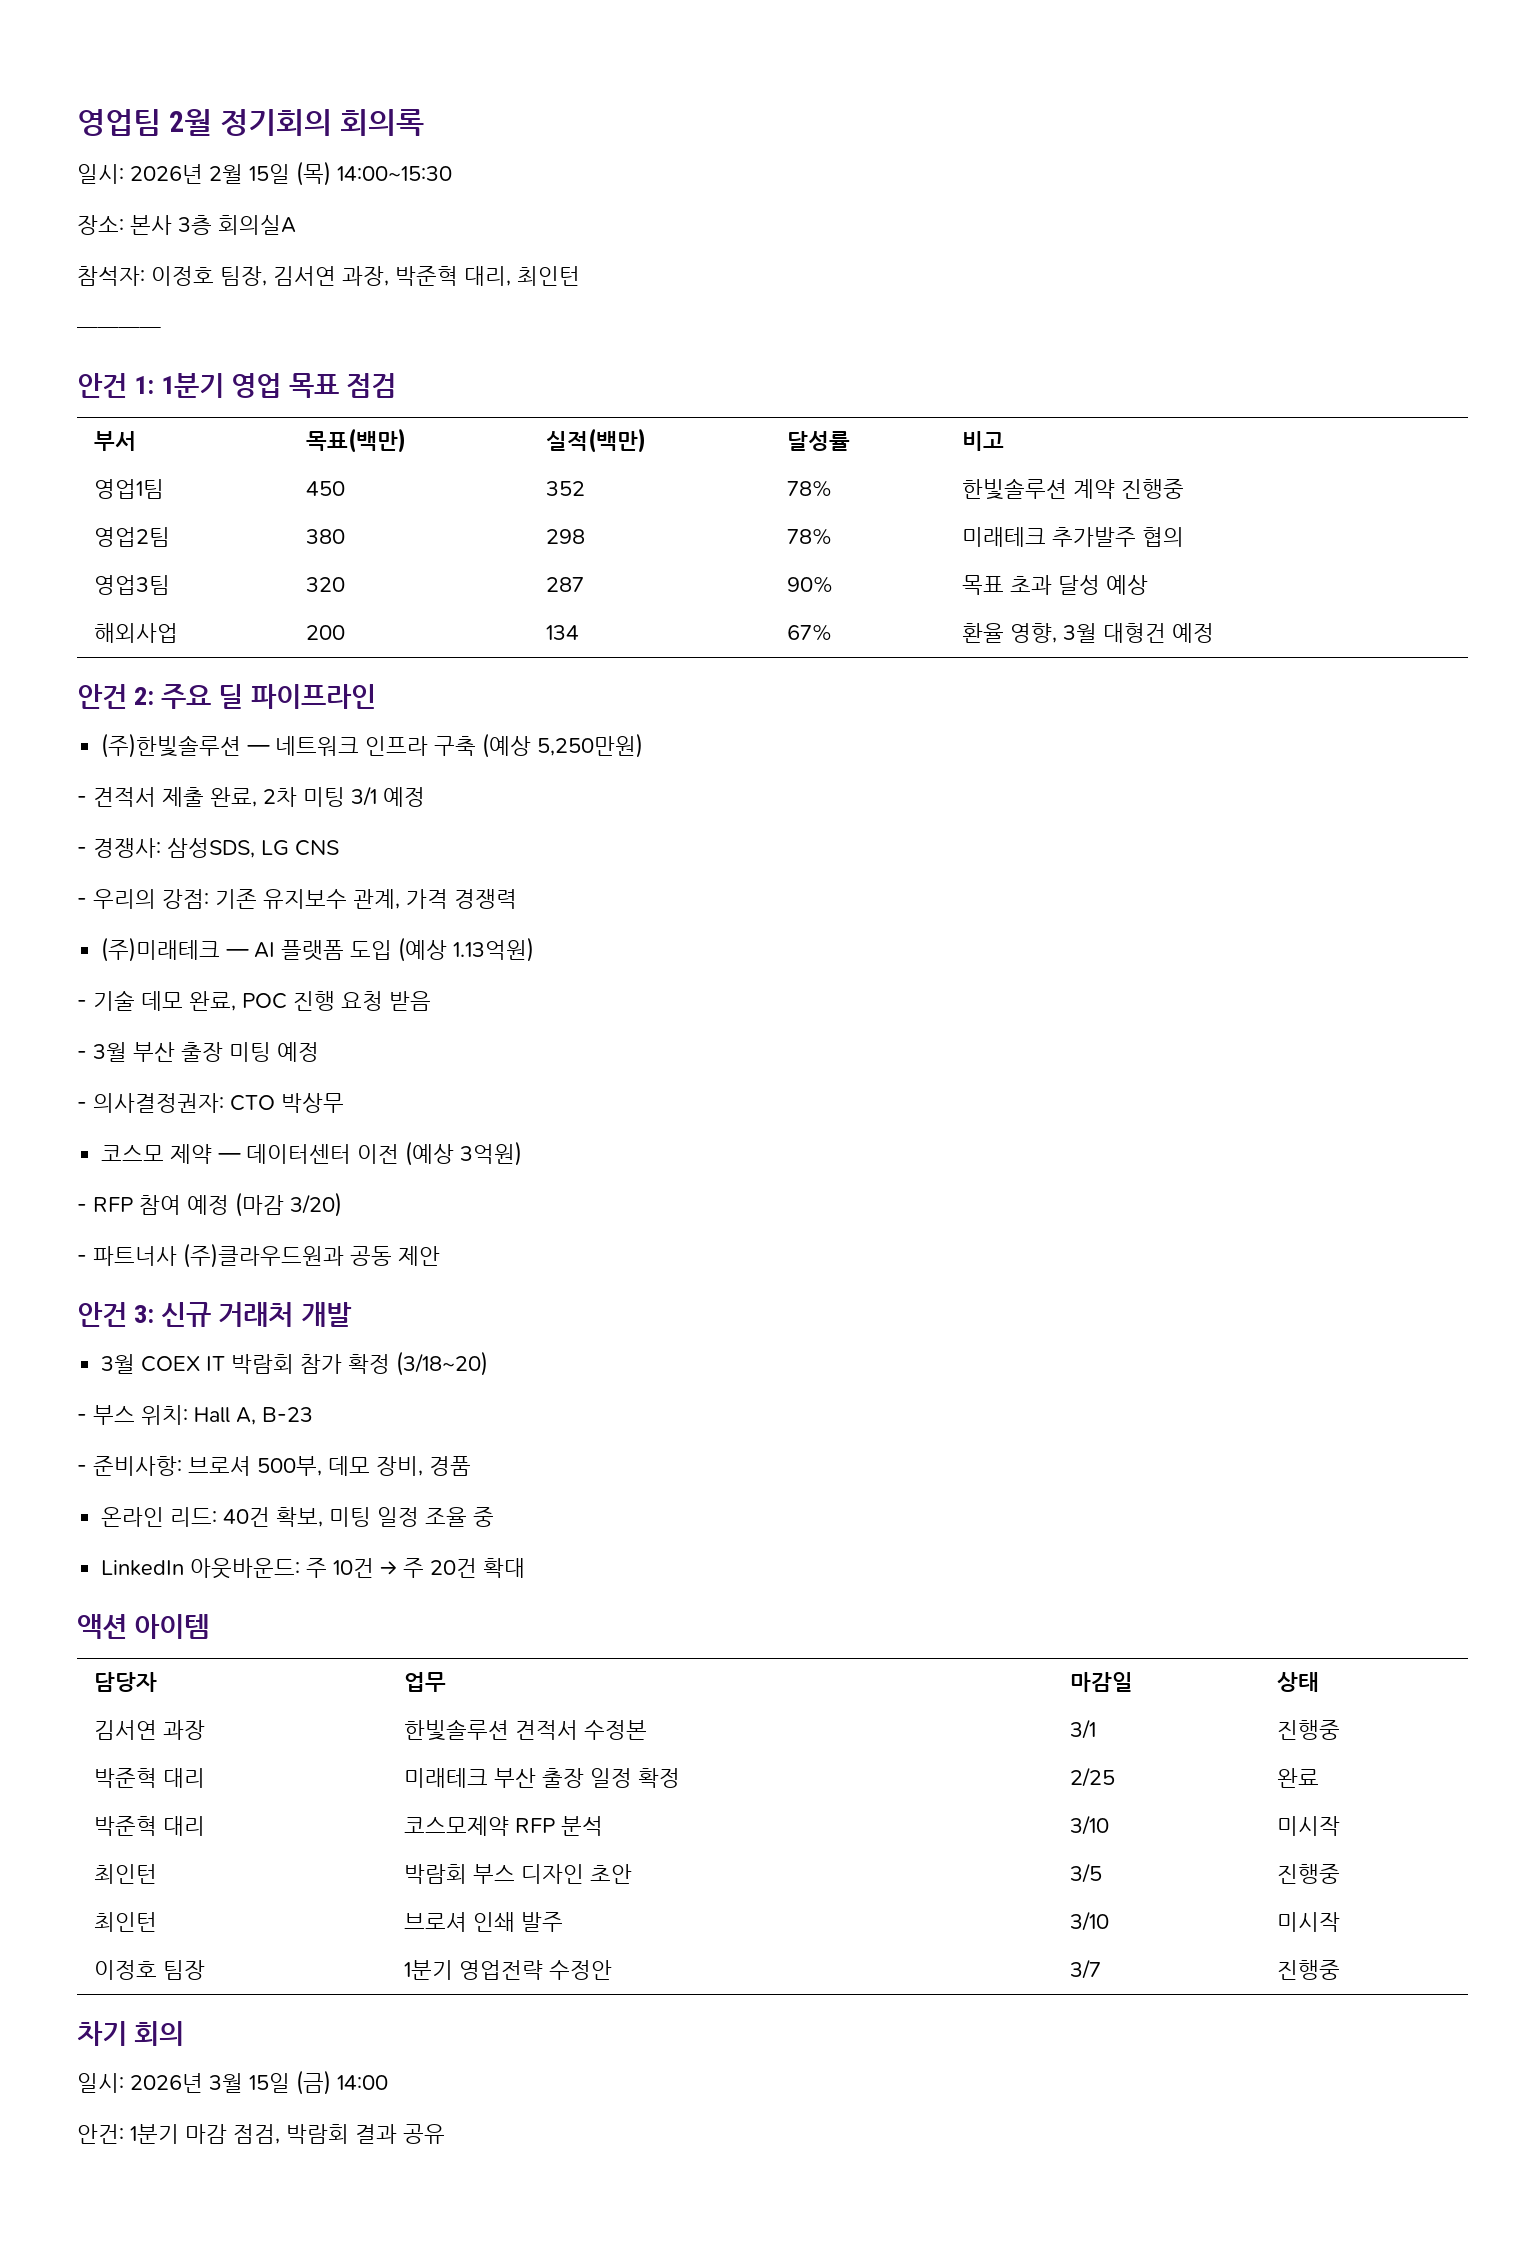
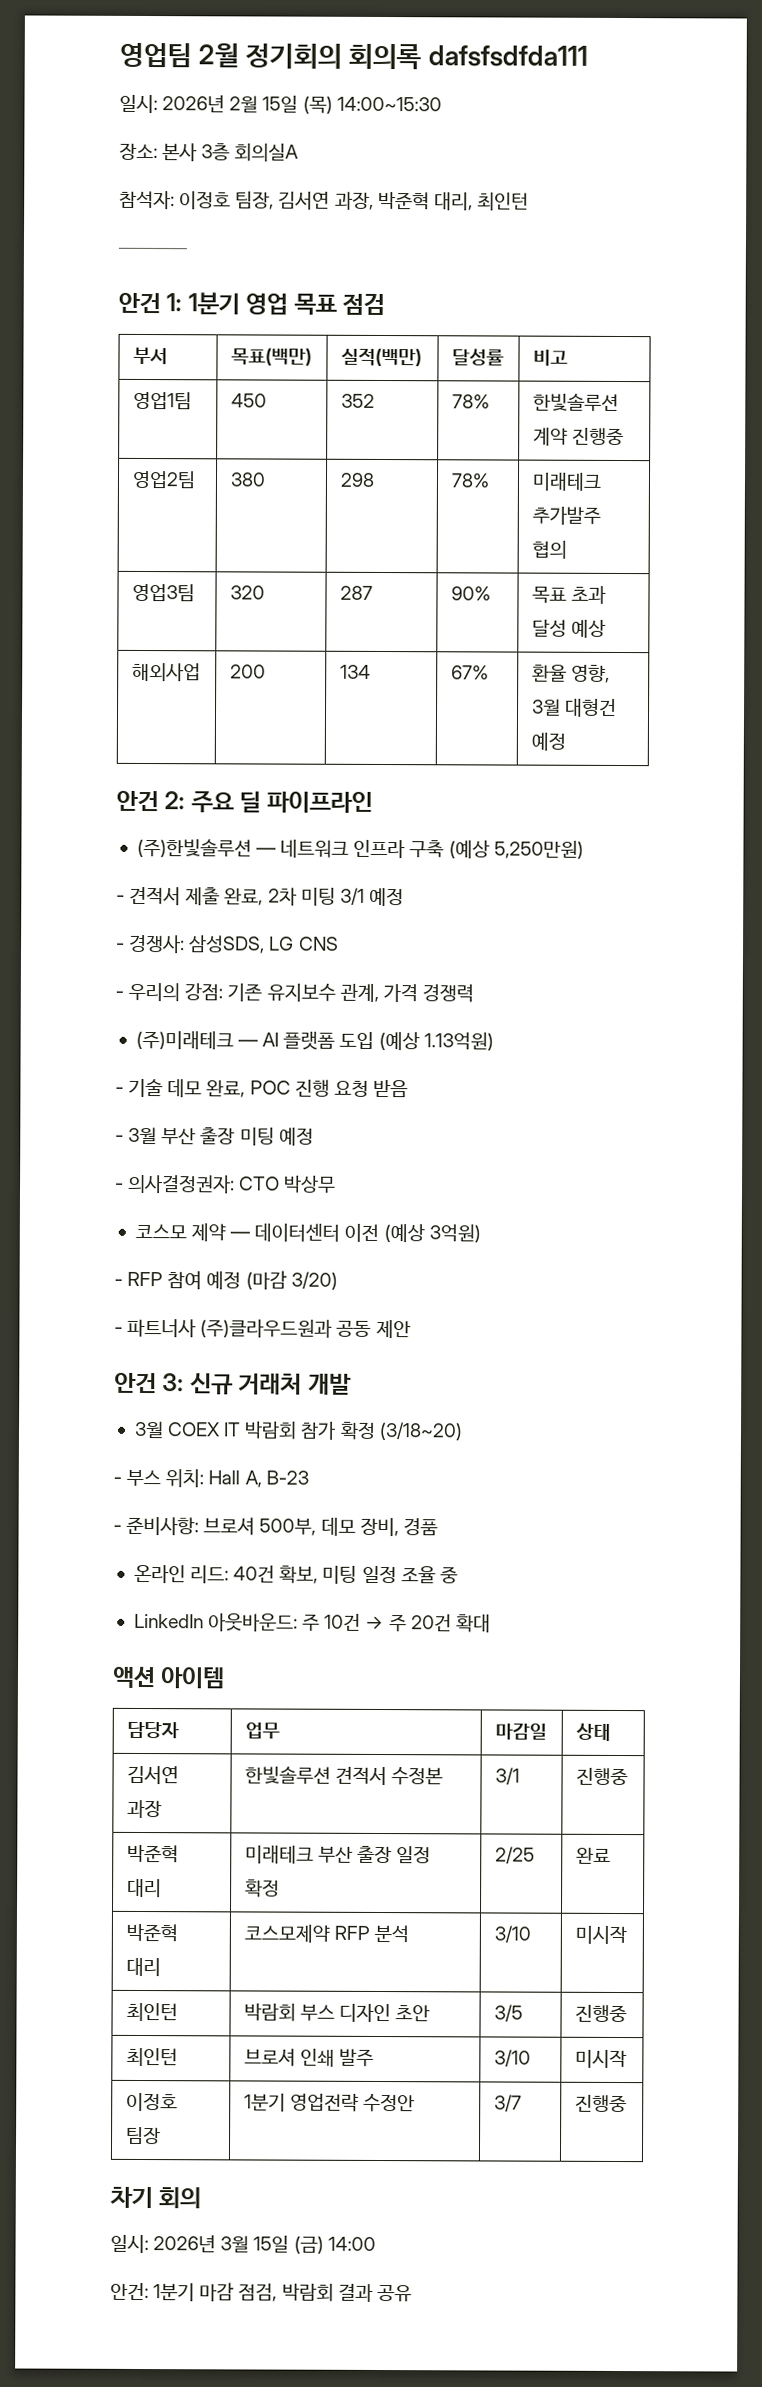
- 영업팀 2월 정기회의 회의록
+ 영업팀 2월 정기회의 회의록 dafsfsdfda111

